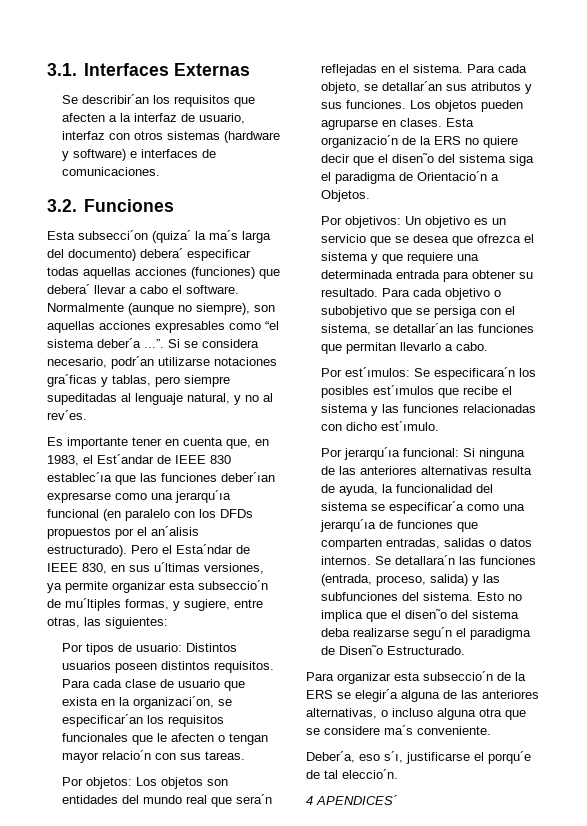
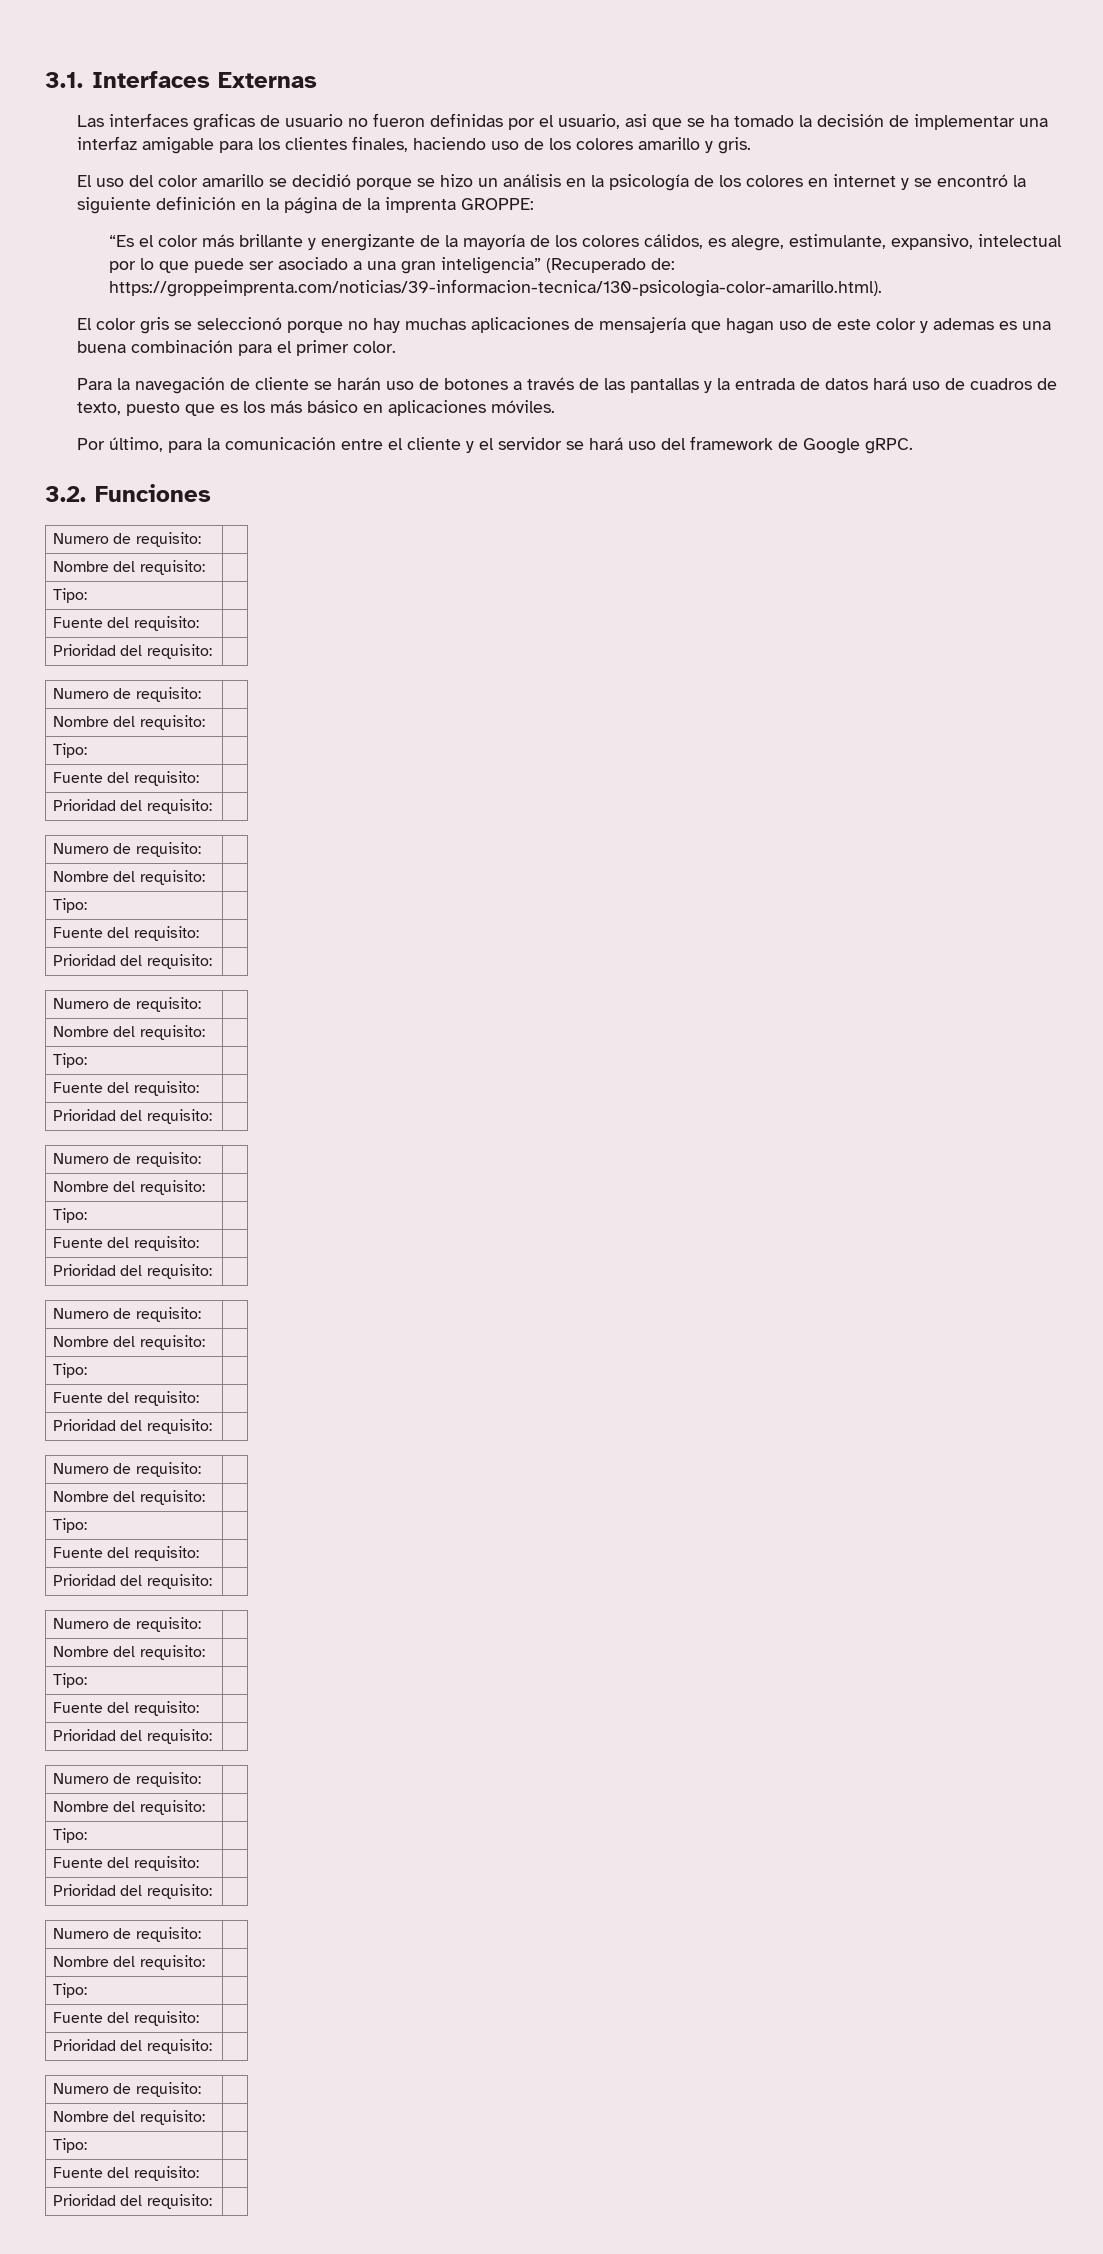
- Se describir´an los requisitos que afecten a la interfaz de usuario, interfaz con otros sistemas (hardware y software) e interfaces de comunicaciones.
+ Las interfaces graficas de usuario no fueron definidas por el usuario, asi que se ha tomado la decisión de implementar una interfaz amigable para los clientes finales, haciendo uso de los colores amarillo y gris.
+ El uso del color amarillo se decidió porque se hizo un análisis en la psicología de los colores en internet y se encontró la siguiente definición en la página de la imprenta GROPPE:
+ “Es el color más brillante y energizante de la mayoría de los colores cálidos, es alegre, estimulante, expansivo, intelectual por lo que puede ser asociado a una gran inteligencia” (Recuperado de: https://groppeimprenta.com/noticias/39-informacion-tecnica/130-psicologia-color-amarillo.html).
+ El color gris se seleccionó porque no hay muchas aplicaciones de mensajería que hagan uso de este color y ademas es una buena combinación para el primer color.
+ Para la navegación de cliente se harán uso de botones a través de las pantallas y la entrada de datos hará uso de cuadros de texto, puesto que es los más básico en aplicaciones móviles.
+ Por último, para la comunicación entre el cliente y el servidor se hará uso del framework de Google gRPC.
  3.2. Funciones
- Esta subsecci´on (quiza´ la ma´s larga del documento) debera´ especificar todas aquellas acciones (funciones) que debera´ llevar a cabo el software. Normalmente (aunque no siempre), son aquellas acciones expresables como “el sistema deber´a ...”. Si se considera necesario, podr´an utilizarse notaciones gra´ficas y tablas, pero siempre supeditadas al lenguaje natural, y no al rev´es.
- Es importante tener en cuenta que, en 1983, el Est´andar de IEEE 830 establec´ıa que las funciones deber´ıan expresarse como una jerarqu´ıa funcional (en paralelo con los DFDs propuestos por el an´alisis estructurado). Pero el Esta´ndar de IEEE 830, en sus u´ltimas versiones, ya permite organizar esta subseccio´n de mu´ltiples formas, y sugiere, entre otras, las siguientes:
- Por tipos de usuario: Distintos usuarios poseen distintos requisitos. Para cada clase de usuario que exista en la organizaci´on, se especificar´an los requisitos funcionales que le afecten o tengan mayor relacio´n con sus tareas.
- Por objetos: Los objetos son entidades del mundo real que sera´n reflejadas en el sistema. Para cada objeto, se detallar´an sus atributos y sus funciones. Los objetos pueden agruparse en clases. Esta organizacio´n de la ERS no quiere decir que el disen˜o del sistema siga el paradigma de Orientacio´n a Objetos.
- Por objetivos: Un objetivo es un servicio que se desea que ofrezca el sistema y que requiere una determinada entrada para obtener su resultado. Para cada objetivo o subobjetivo que se persiga con el sistema, se detallar´an las funciones que permitan llevarlo a cabo.
- Por est´ımulos: Se especificara´n los posibles est´ımulos que recibe el sistema y las funciones relacionadas con dicho est´ımulo.
- Por jerarqu´ıa funcional: Si ninguna de las anteriores alternativas resulta de ayuda, la funcionalidad del sistema se especificar´a como una jerarqu´ıa de funciones que comparten entradas, salidas o datos internos. Se detallara´n las funciones (entrada, proceso, salida) y las subfunciones del sistema. Esto no implica que el disen˜o del sistema deba realizarse segu´n el paradigma de Disen˜o Estructurado.
- Para organizar esta subseccio´n de la ERS se elegir´a alguna de las anteriores alternativas, o incluso alguna otra que se considere ma´s conveniente.
- Deber´a, eso s´ı, justificarse el porqu´e de tal eleccio´n.
- 4 APENDICES´
+ Numero de requisito: |
+ Nombre del requisito: |
+ Tipo: |
+ Fuente del requisito: |
+ Prioridad del requisito: |
+ Numero de requisito: |
+ Nombre del requisito: |
+ Tipo: |
+ Fuente del requisito: |
+ Prioridad del requisito: |
+ Numero de requisito: |
+ Nombre del requisito: |
+ Tipo: |
+ Fuente del requisito: |
+ Prioridad del requisito: |
+ Numero de requisito: |
+ Nombre del requisito: |
+ Tipo: |
+ Fuente del requisito: |
+ Prioridad del requisito: |
+ Numero de requisito: |
+ Nombre del requisito: |
+ Tipo: |
+ Fuente del requisito: |
+ Prioridad del requisito: |
+ Numero de requisito: |
+ Nombre del requisito: |
+ Tipo: |
+ Fuente del requisito: |
+ Prioridad del requisito: |
+ Numero de requisito: |
+ Nombre del requisito: |
+ Tipo: |
+ Fuente del requisito: |
+ Prioridad del requisito: |
+ Numero de requisito: |
+ Nombre del requisito: |
+ Tipo: |
+ Fuente del requisito: |
+ Prioridad del requisito: |
+ Numero de requisito: |
+ Nombre del requisito: |
+ Tipo: |
+ Fuente del requisito: |
+ Prioridad del requisito: |
+ Numero de requisito: |
+ Nombre del requisito: |
+ Tipo: |
+ Fuente del requisito: |
+ Prioridad del requisito: |
+ Numero de requisito: |
+ Nombre del requisito: |
+ Tipo: |
+ Fuente del requisito: |
+ Prioridad del requisito: |

